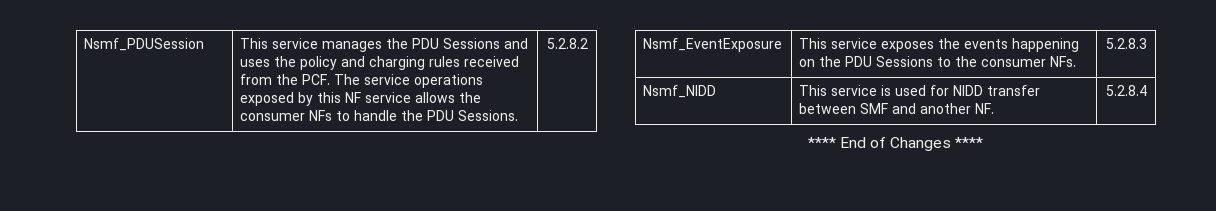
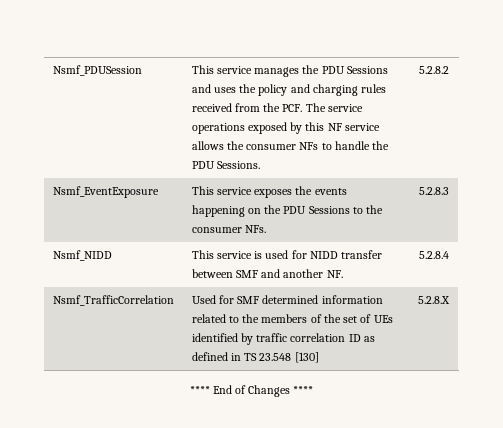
+ Nsmf_TrafficCorrelation | Used for SMF determined information related to the members of the set of UEs identified by traffic correlation ID as defined in TS 23.548 [130] | 5.2.8.X

